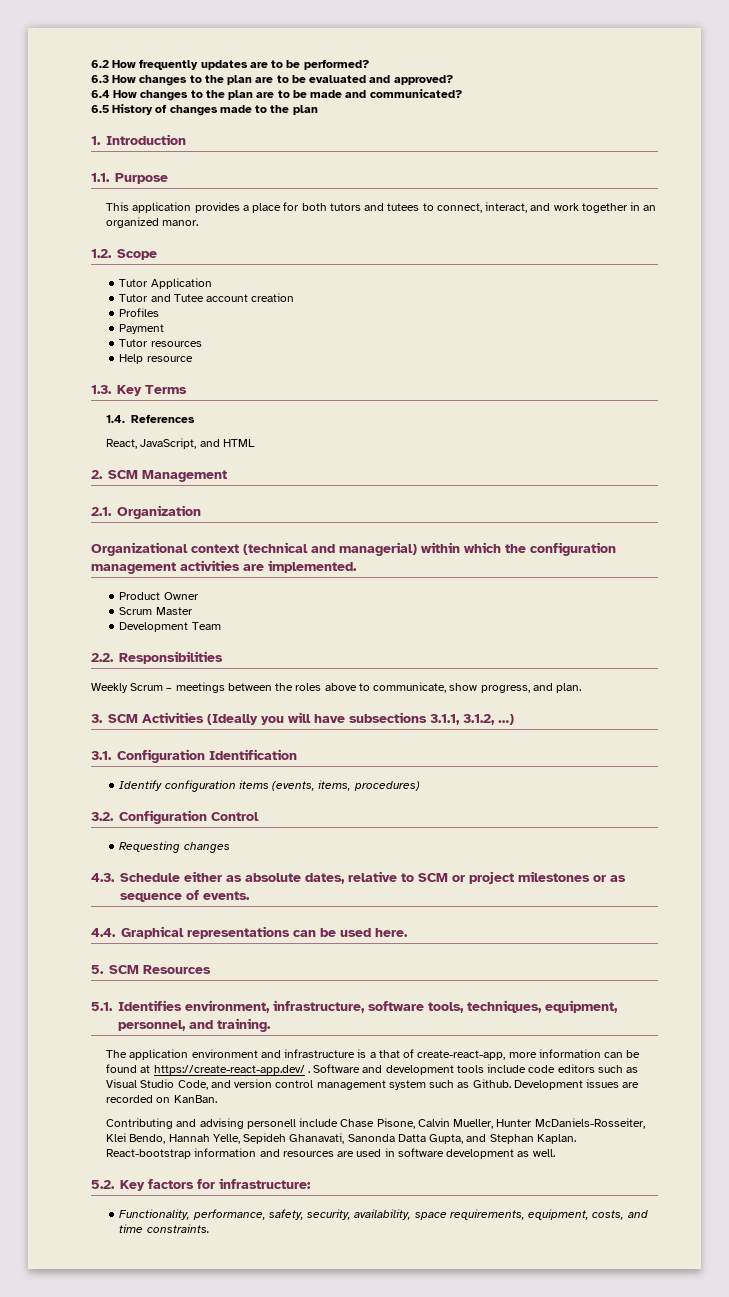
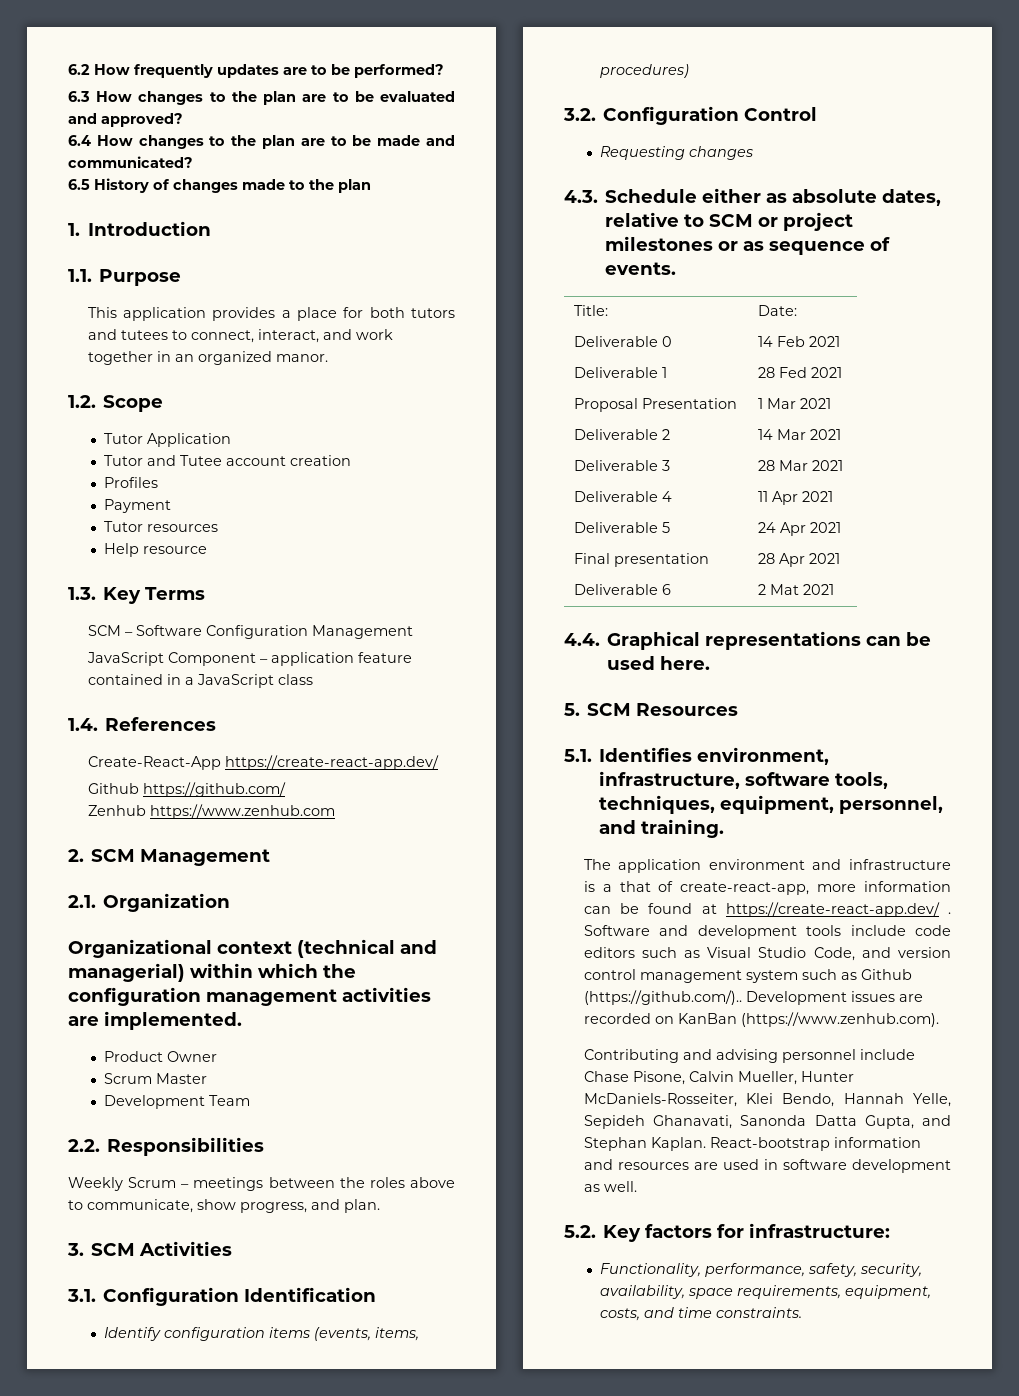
+ SCM – Software Configuration Management
+ JavaScript Component – application feature contained in a JavaScript class
  1.4. References
- React, JavaScript, and HTML
+ Create-React-App https://create-react-app.dev/
+ Github https://github.com/
+ Zenhub https://www.zenhub.com
- 3. SCM Activities (Ideally you will have subsections 3.1.1, 3.1.2, …)
+ 3. SCM Activities
+ Title: | Date:
+ Deliverable 0 | 14 Feb 2021
+ Deliverable 1 | 28 Fed 2021
+ Proposal Presentation | 1 Mar 2021
+ Deliverable 2 | 14 Mar 2021
+ Deliverable 3 | 28 Mar 2021
+ Deliverable 4 | 11 Apr 2021
+ Deliverable 5 | 24 Apr 2021
+ Final presentation | 28 Apr 2021
+ Deliverable 6 | 2 Mat 2021
- Software and development tools include code editors such as Visual Studio Code, and version control management system such as Github.
+ Software and development tools include code editors such as Visual Studio Code, and version control management system such as Github (https://github.com/)..
- Development issues are recorded on KanBan.
+ Development issues are recorded on KanBan (https://www.zenhub.com).
- Contributing and advising personell include Chase Pisone, Calvin Mueller, Hunter McDaniels-Rosseiter, Klei Bendo, Hannah Yelle, Sepideh Ghanavati, Sanonda Datta Gupta, and Stephan Kaplan.
+ Contributing and advising personnel include Chase Pisone, Calvin Mueller, Hunter McDaniels-Rosseiter, Klei Bendo, Hannah Yelle, Sepideh Ghanavati, Sanonda Datta Gupta, and Stephan Kaplan.

